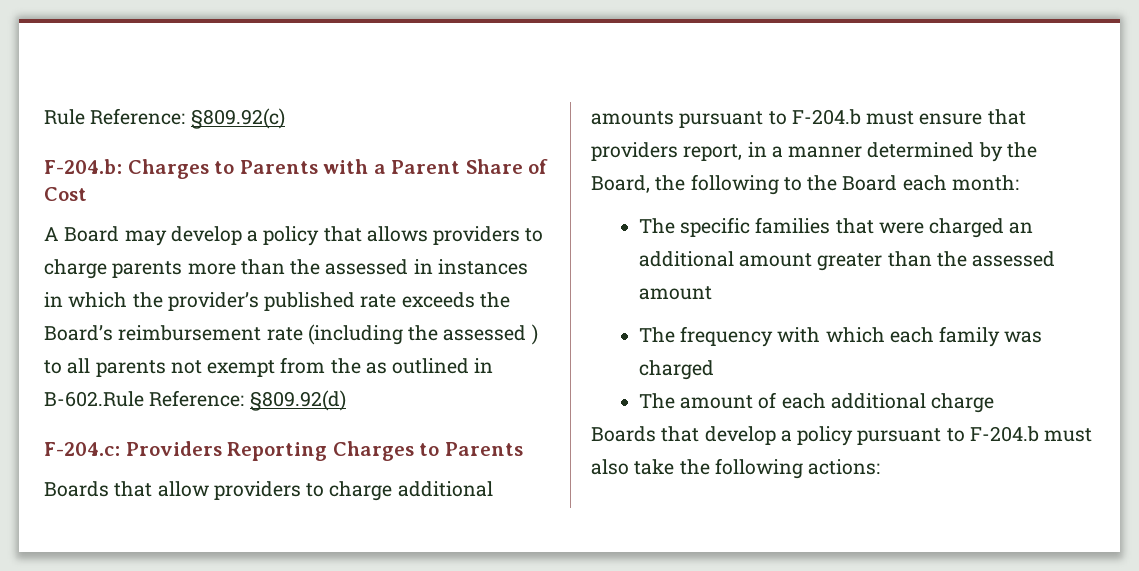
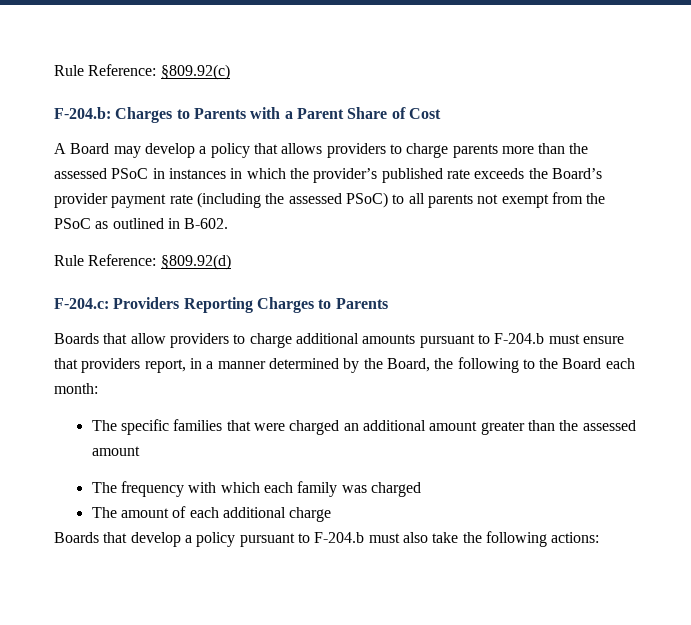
- A Board may develop a policy that allows providers to charge parents more than the assessed in instances in which the provider’s published rate exceeds the Board’s reimbursement rate (including the assessed ) to all parents not exempt from the as outlined in B-602.Rule Reference: §809.92(d)
+ A Board may develop a policy that allows providers to charge parents more than the assessed PSoC in instances in which the provider’s published rate exceeds the Board’s provider payment rate (including the assessed PSoC) to all parents not exempt from the PSoC as outlined in B-602.
+ Rule Reference: §809.92(d)

